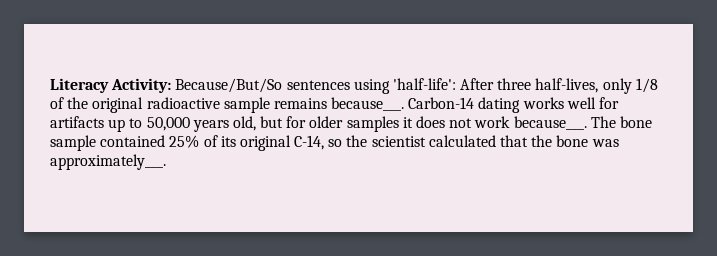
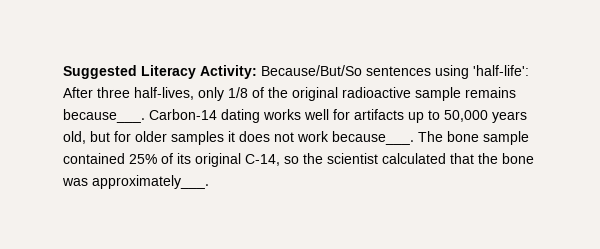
- Literacy Activity: Because/But/So sentences using 'half-life': After three half-lives, only 1/8 of the original radioactive sample remains because___.
+ Suggested Literacy Activity: Because/But/So sentences using 'half-life': After three half-lives, only 1/8 of the original radioactive sample remains because___.

